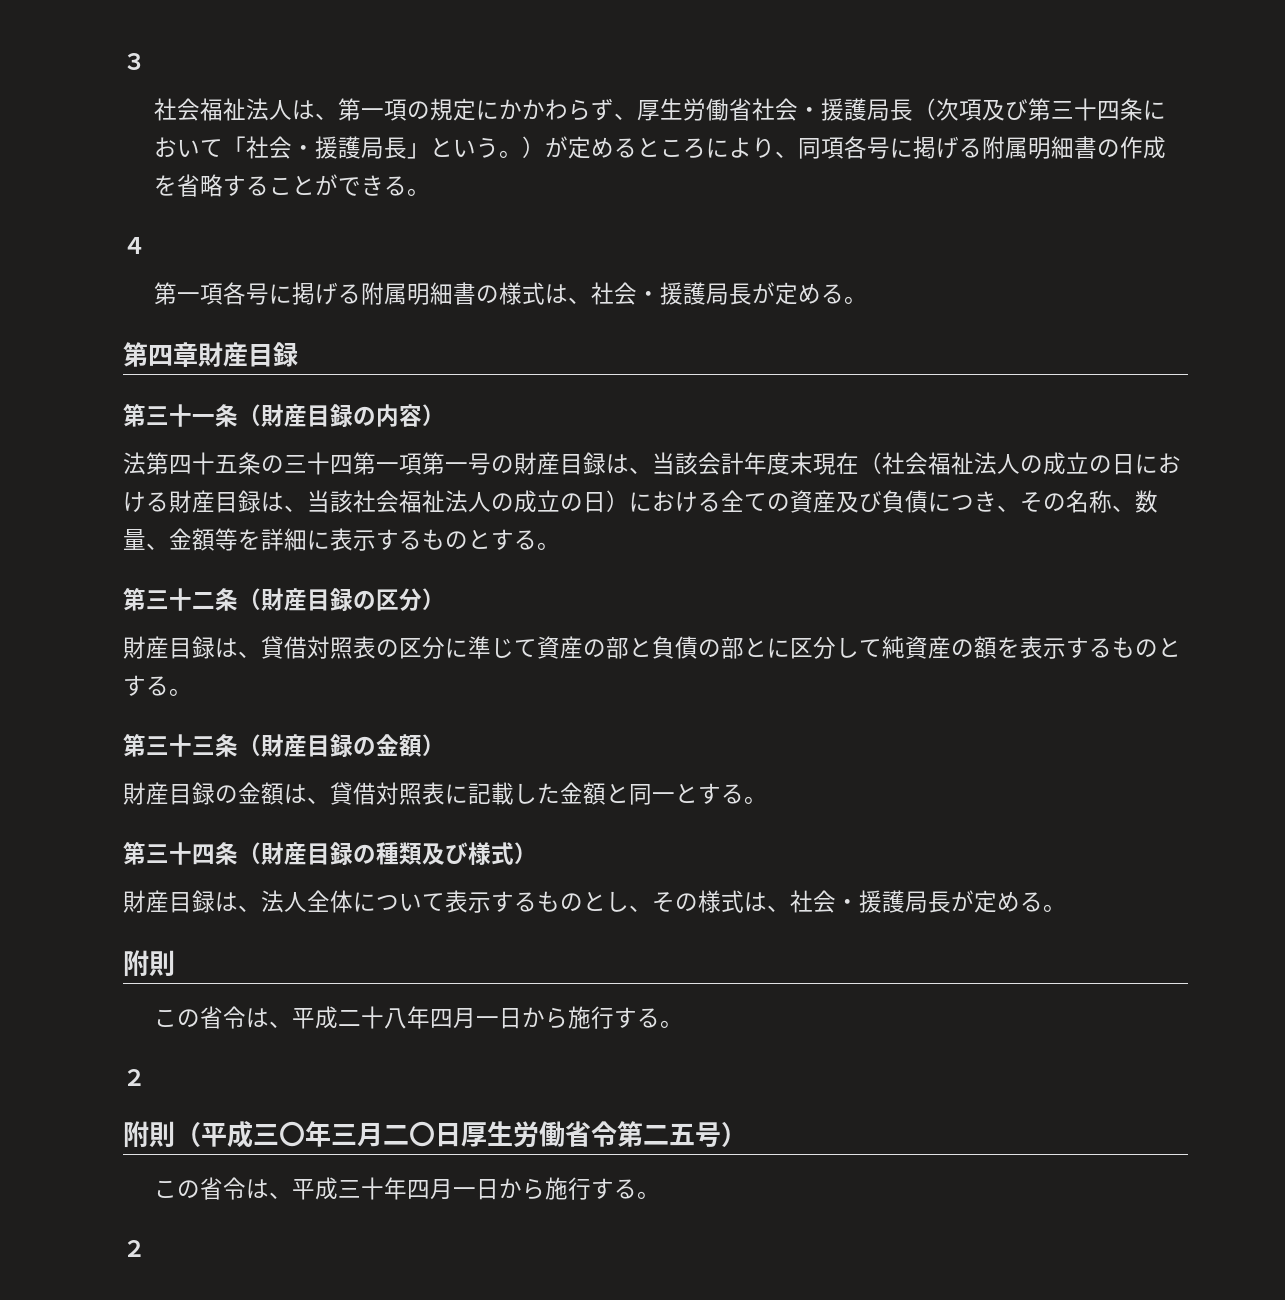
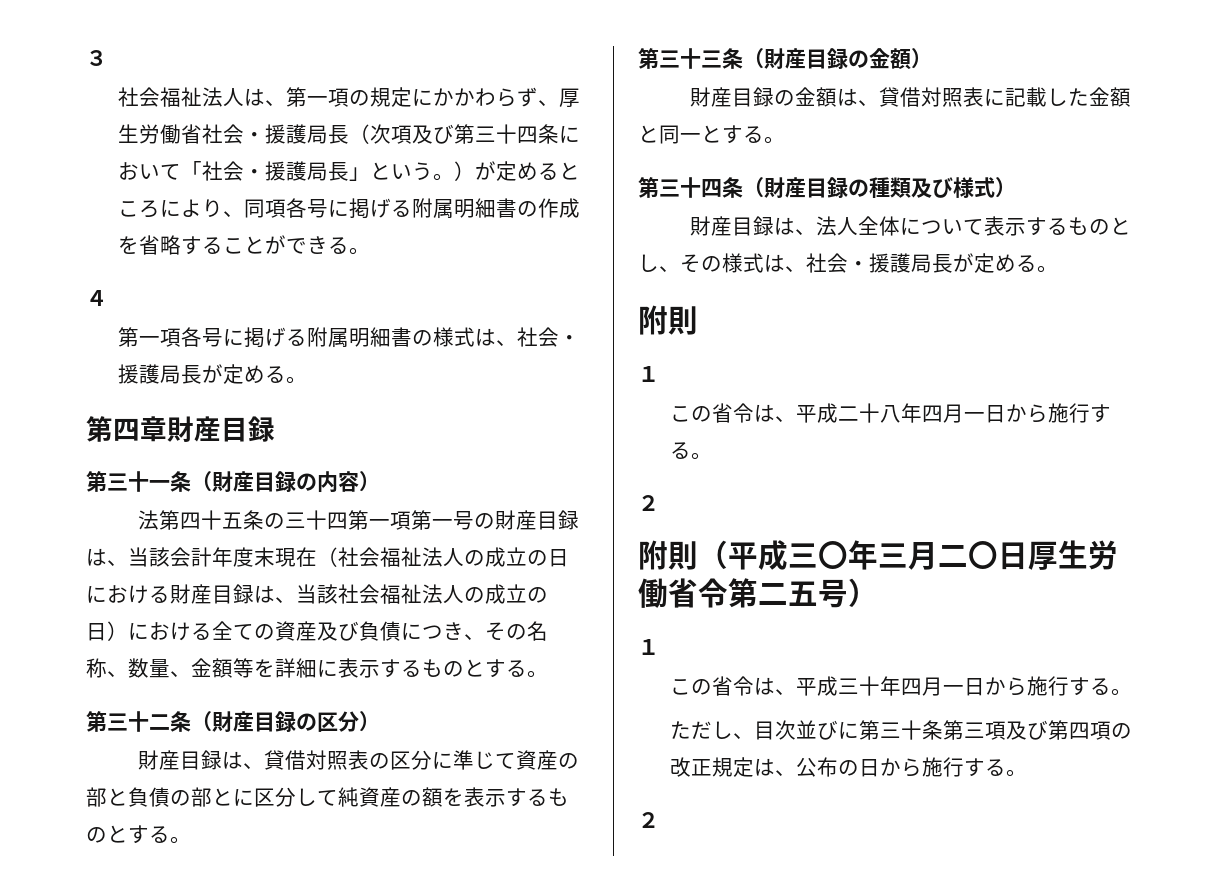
  財産目録は、法人全体について表示するものとし、その様式は、社会・援護局長が定める。
  附則
+ １
  附則（平成三〇年三月二〇日厚生労働省令第二五号）
+ １
+ ただし、目次並びに第三十条第三項及び第四項の改正規定は、公布の日から施行する。

